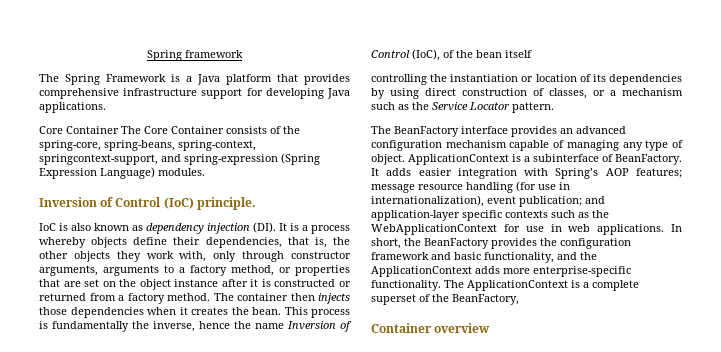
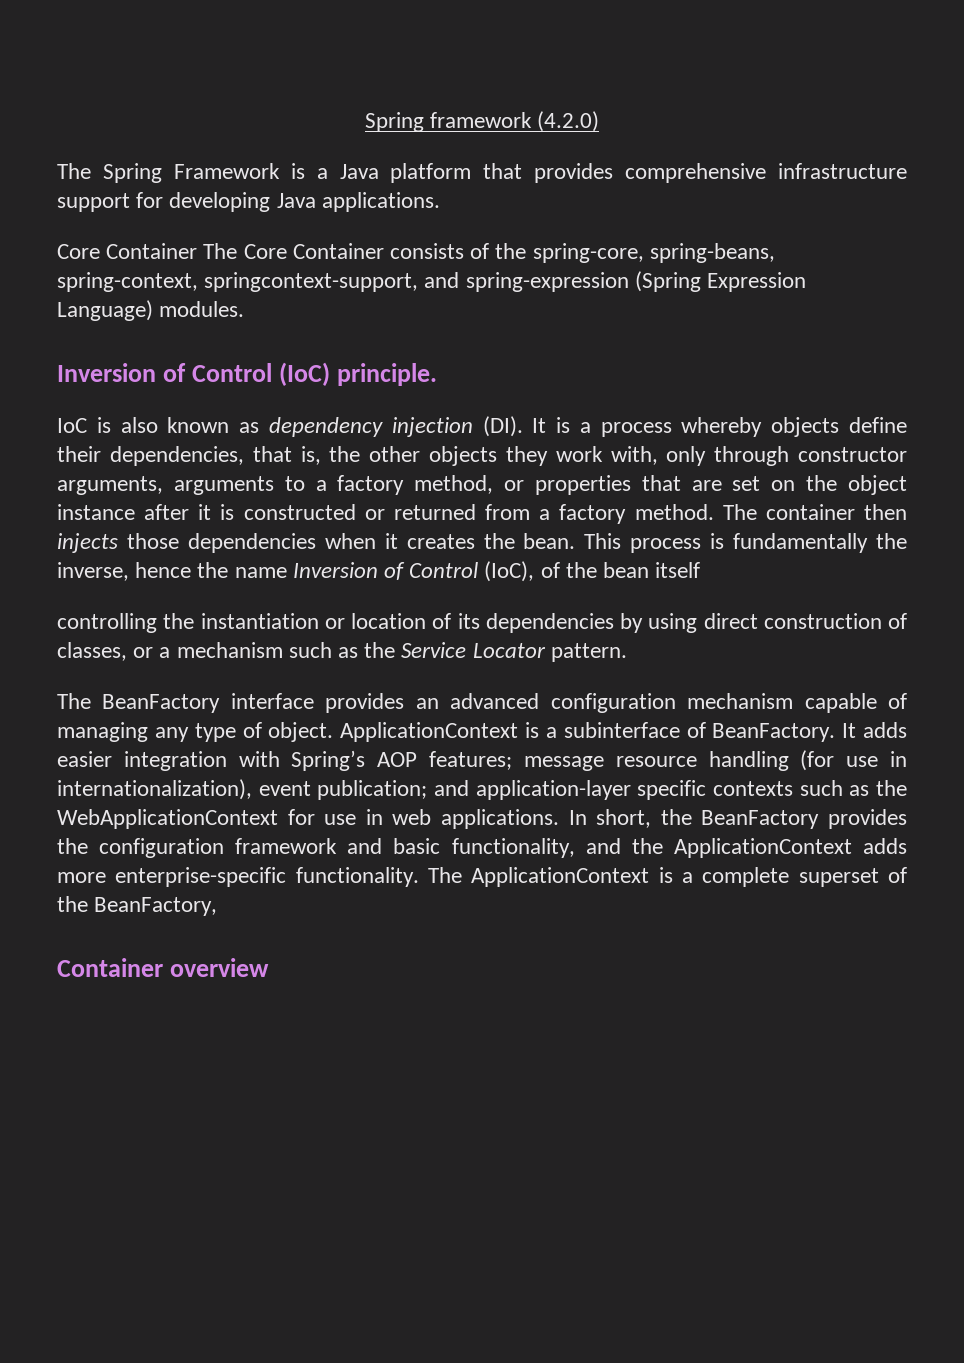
- Spring framework
+ Spring framework (4.2.0)

